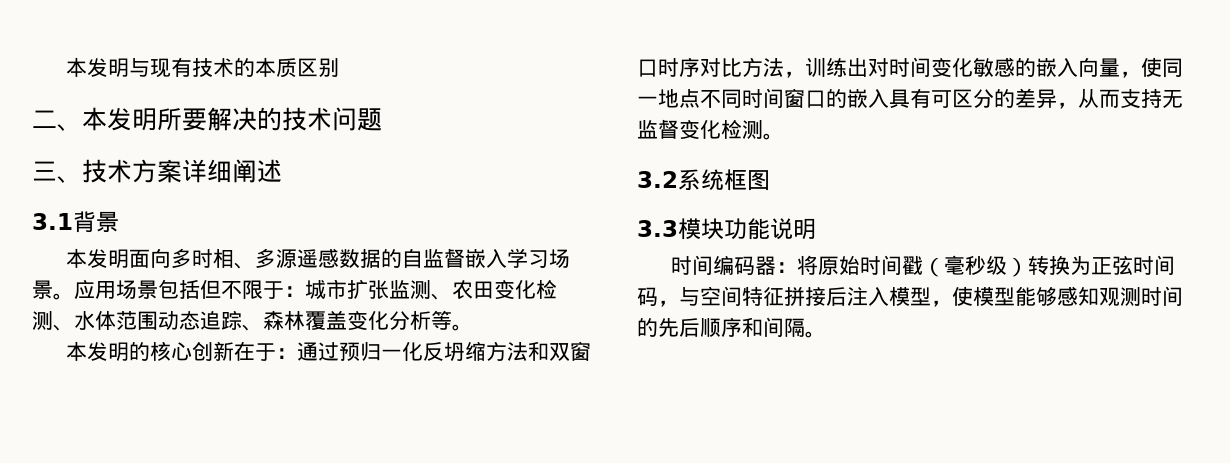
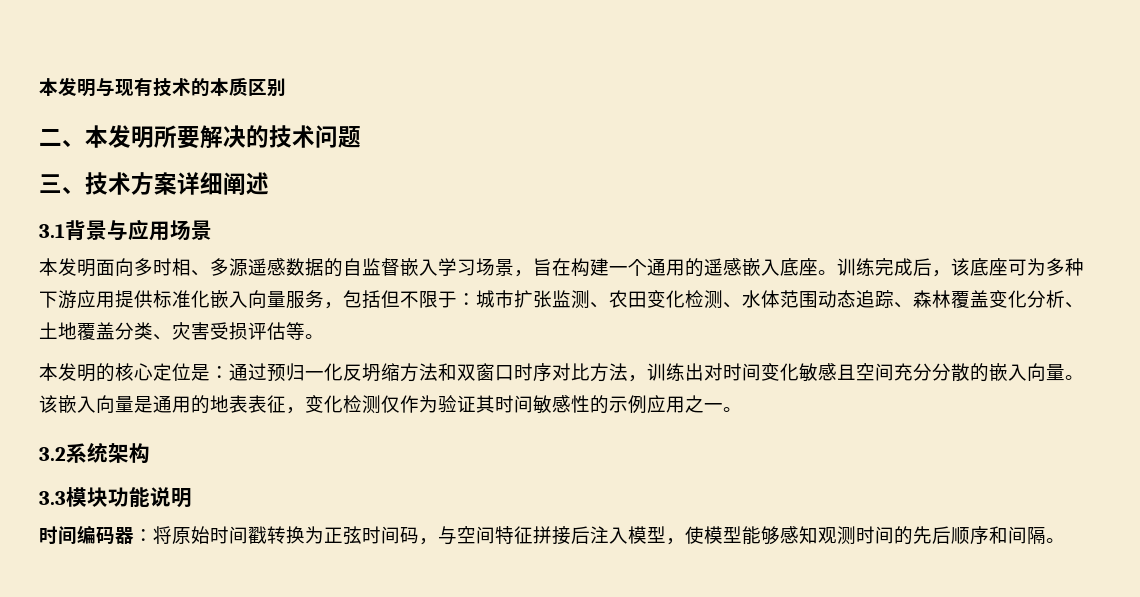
- 3.1背景
+ 3.1背景与应用场景
- 本发明面向多时相、多源遥感数据的自监督嵌入学习场景。应用场景包括但不限于：城市扩张监测、农田变化检测、水体范围动态追踪、森林覆盖变化分析等。
+ 本发明面向多时相、多源遥感数据的自监督嵌入学习场景，旨在构建一个通用的遥感嵌入底座。训练完成后，该底座可为多种下游应用提供标准化嵌入向量服务，包括但不限于：城市扩张监测、农田变化检测、水体范围动态追踪、森林覆盖变化分析、土地覆盖分类、灾害受损评估等。
- 本发明的核心创新在于：通过预归一化反坍缩方法和双窗口时序对比方法，训练出对时间变化敏感的嵌入向量，使同一地点不同时间窗口的嵌入具有可区分的差异，从而支持无监督变化检测。
+ 本发明的核心定位是：通过预归一化反坍缩方法和双窗口时序对比方法，训练出对时间变化敏感且空间充分分散的嵌入向量。该嵌入向量是通用的地表表征，变化检测仅作为验证其时间敏感性的示例应用之一。
- 3.2系统框图
+ 3.2系统架构
- 时间编码器：将原始时间戳（毫秒级）转换为正弦时间码，与空间特征拼接后注入模型，使模型能够感知观测时间的先后顺序和间隔。
+ 时间编码器：将原始时间戳转换为正弦时间码，与空间特征拼接后注入模型，使模型能够感知观测时间的先后顺序和间隔。

